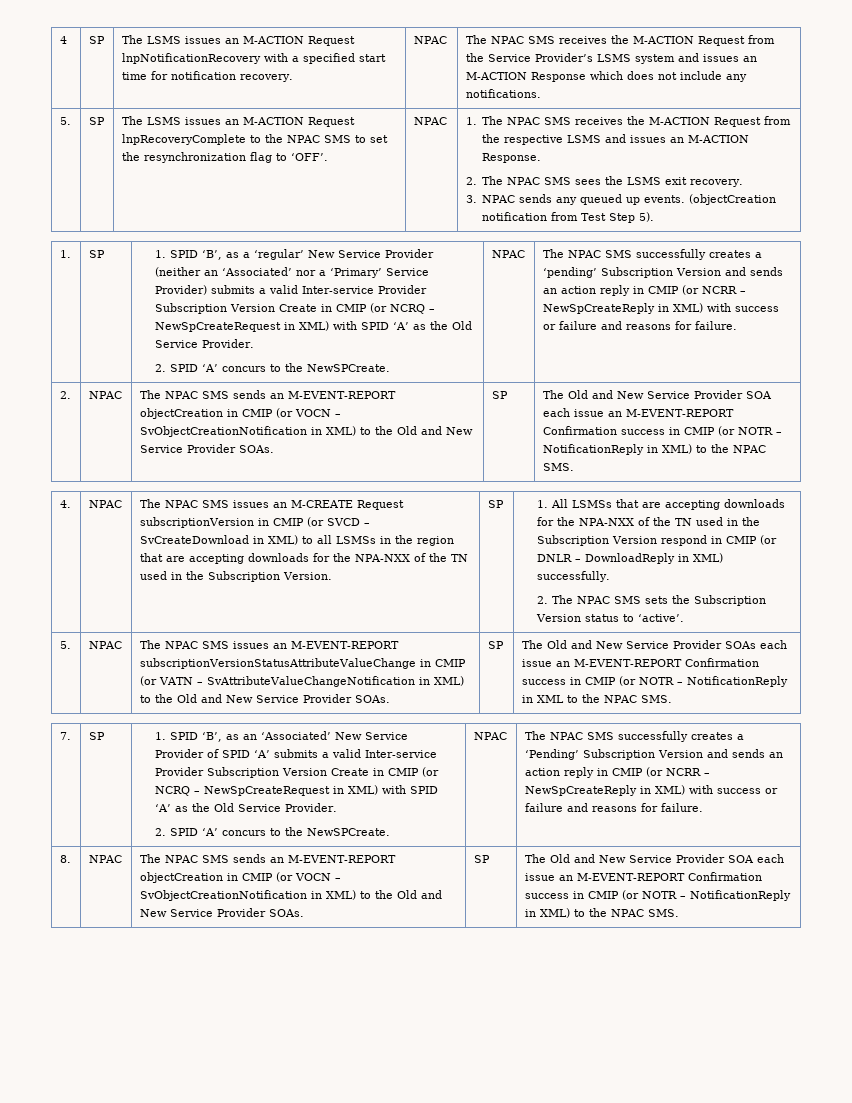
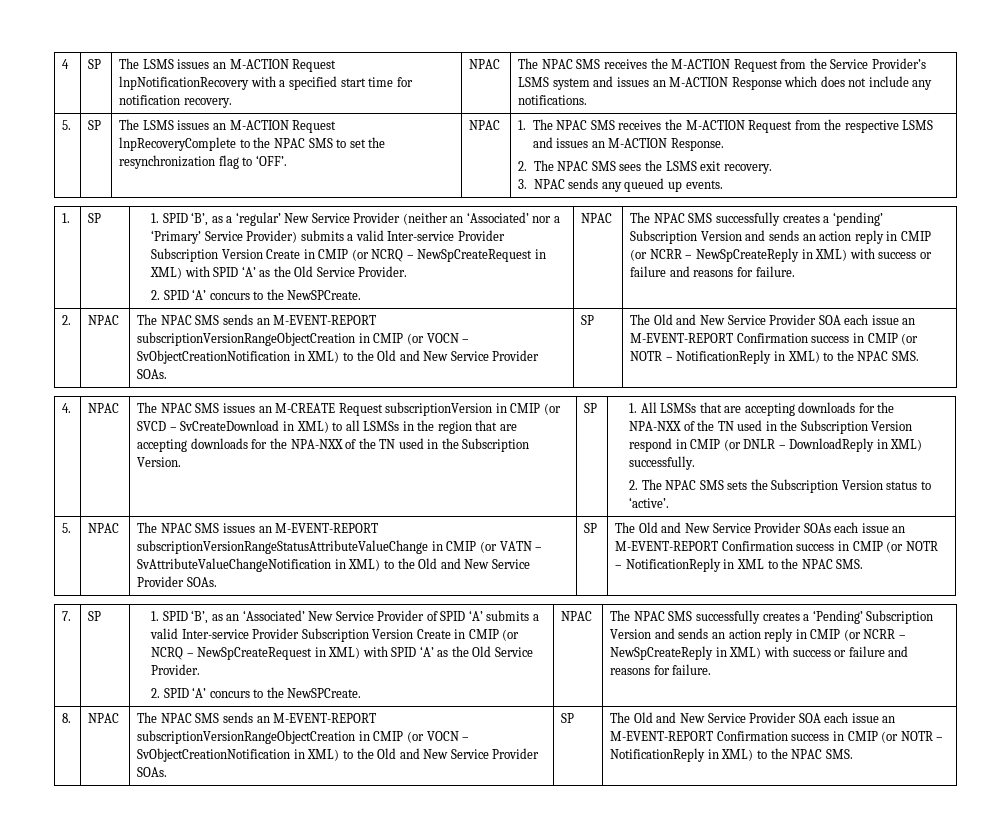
- (objectCreation notification from Test Step 5).
- 2. | NPAC | The NPAC SMS sends an M-EVENT-REPORT objectCreation in CMIP (or VOCN – SvObjectCreationNotification in XML) to the Old and New Service Provider SOAs.
+ 2. | NPAC | The NPAC SMS sends an M-EVENT-REPORT subscriptionVersionRangeObjectCreation in CMIP (or VOCN – SvObjectCreationNotification in XML) to the Old and New Service Provider SOAs.
- The NPAC SMS issues an M-EVENT-REPORT subscriptionVersionStatusAttributeValueChange in CMIP (or VATN – SvAttributeValueChangeNotification in XML) to the Old and New Service Provider SOAs.
+ The NPAC SMS issues an M-EVENT-REPORT subscriptionVersionRangeStatusAttributeValueChange in CMIP (or VATN – SvAttributeValueChangeNotification in XML) to the Old and New Service Provider SOAs.
- 8. | NPAC | The NPAC SMS sends an M-EVENT-REPORT objectCreation in CMIP (or VOCN – SvObjectCreationNotification in XML) to the Old and New Service Provider SOAs.
+ 8. | NPAC | The NPAC SMS sends an M-EVENT-REPORT subscriptionVersionRangeObjectCreation in CMIP (or VOCN – SvObjectCreationNotification in XML) to the Old and New Service Provider SOAs.

